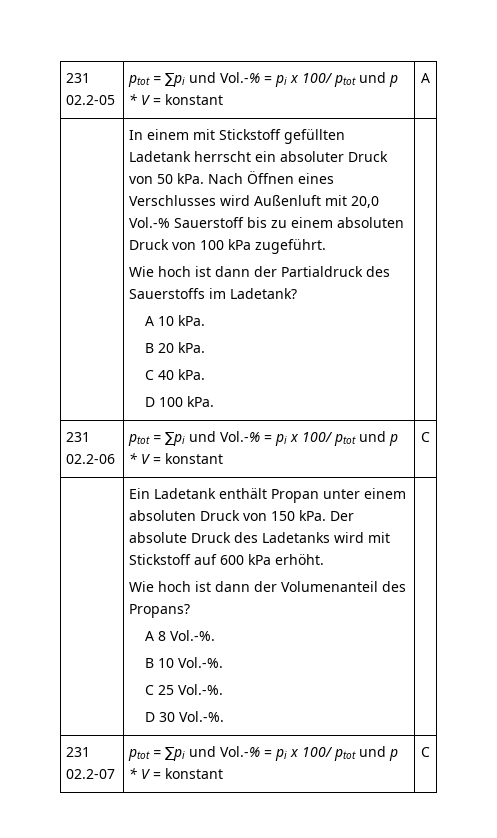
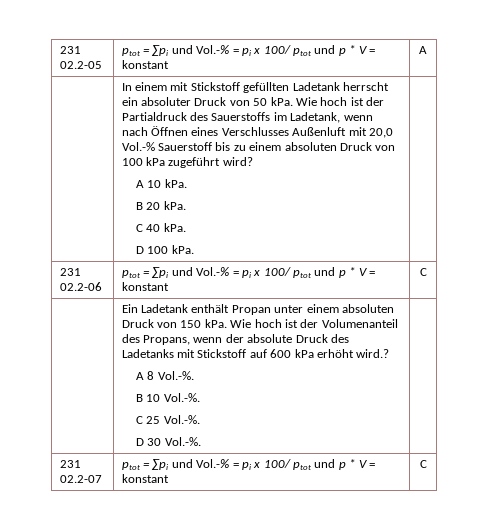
- Nach Öffnen eines Verschlusses wird Außenluft mit 20,0 Vol.-% Sauerstoff bis zu einem absoluten Druck von 100 kPa zugeführt.
- Wie hoch ist dann der Partialdruck des Sauerstoffs im Ladetank?
+ Wie hoch ist der Partialdruck des Sauerstoffs im Ladetank, wenn nach Öffnen eines Verschlusses Außenluft mit 20,0 Vol.-% Sauerstoff bis zu einem absoluten Druck von 100 kPa zugeführt wird?
- Der absolute Druck des Ladetanks wird mit Stickstoff auf 600 kPa erhöht.
- Wie hoch ist dann der Volumenanteil des Propans?
+ Wie hoch ist der Volumenanteil des Propans, wenn der absolute Druck des Ladetanks mit Stickstoff auf 600 kPa erhöht wird.?

